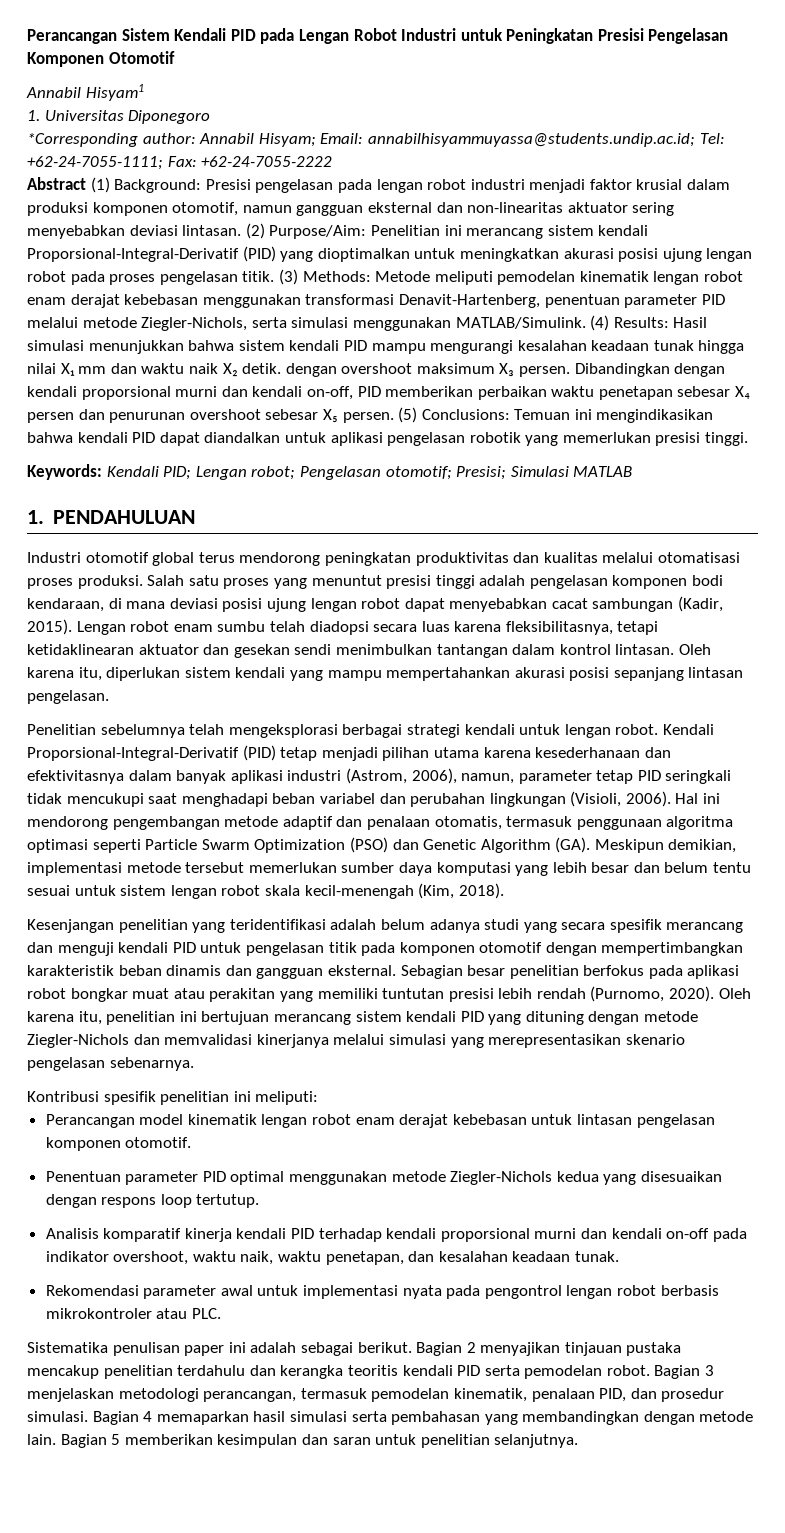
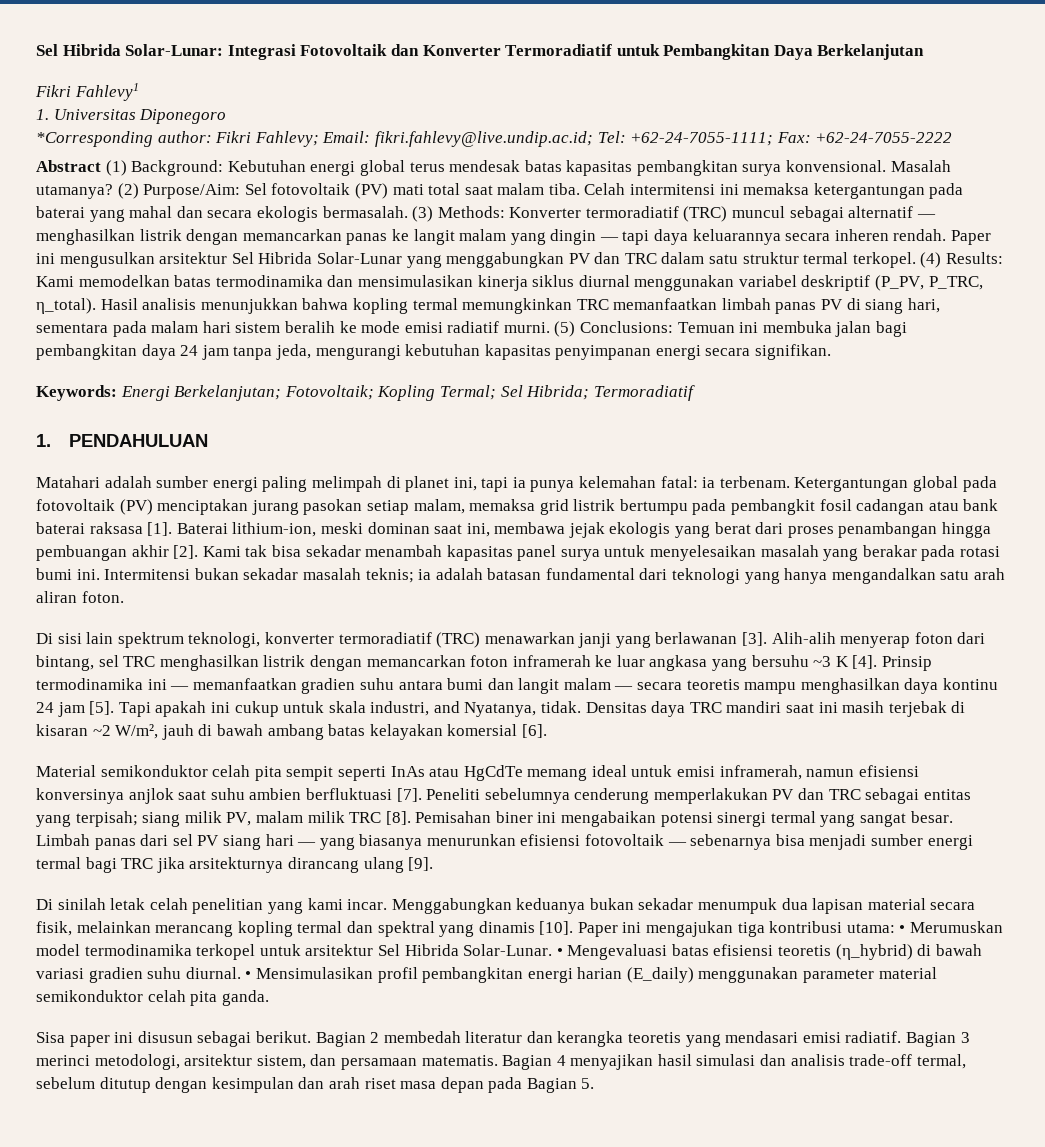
- Perancangan Sistem Kendali PID pada Lengan Robot Industri untuk Peningkatan Presisi Pengelasan Komponen Otomotif
- Annabil Hisyam1
+ Sel Hibrida Solar-Lunar: Integrasi Fotovoltaik dan Konverter Termoradiatif untuk Pembangkitan Daya Berkelanjutan
+ Fikri Fahlevy1
- *Corresponding author: Annabil Hisyam; Email: annabilhisyammuyassa@students.undip.ac.id; Tel: +62-24-7055-1111; Fax: +62-24-7055-2222
+ *Corresponding author: Fikri Fahlevy; Email: fikri.fahlevy@live.undip.ac.id; Tel: +62-24-7055-1111; Fax: +62-24-7055-2222
- Abstract (1) Background: Presisi pengelasan pada lengan robot industri menjadi faktor krusial dalam produksi komponen otomotif, namun gangguan eksternal dan non-linearitas aktuator sering menyebabkan deviasi lintasan. (2) Purpose/Aim: Penelitian ini merancang sistem kendali Proporsional-Integral-Derivatif (PID) yang dioptimalkan untuk meningkatkan akurasi posisi ujung lengan robot pada proses pengelasan titik. (3) Methods: Metode meliputi pemodelan kinematik lengan robot enam derajat kebebasan menggunakan transformasi Denavit-Hartenberg, penentuan parameter PID melalui metode Ziegler-Nichols, serta simulasi menggunakan MATLAB/Simulink. (4) Results: Hasil simulasi menunjukkan bahwa sistem kendali PID mampu mengurangi kesalahan keadaan tunak hingga nilai X₁ mm dan waktu naik X₂ detik. dengan overshoot maksimum X₃ persen. Dibandingkan dengan kendali proporsional murni dan kendali on-off, PID memberikan perbaikan waktu penetapan sebesar X₄ persen dan penurunan overshoot sebesar X₅ persen. (5) Conclusions: Temuan ini mengindikasikan bahwa kendali PID dapat diandalkan untuk aplikasi pengelasan robotik yang memerlukan presisi tinggi.
- Keywords: Kendali PID; Lengan robot; Pengelasan otomotif; Presisi; Simulasi MATLAB
+ Abstract (1) Background: Kebutuhan energi global terus mendesak batas kapasitas pembangkitan surya konvensional. Masalah utamanya? (2) Purpose/Aim: Sel fotovoltaik (PV) mati total saat malam tiba. Celah intermitensi ini memaksa ketergantungan pada baterai yang mahal dan secara ekologis bermasalah. (3) Methods: Konverter termoradiatif (TRC) muncul sebagai alternatif — menghasilkan listrik dengan memancarkan panas ke langit malam yang dingin — tapi daya keluarannya secara inheren rendah. Paper ini mengusulkan arsitektur Sel Hibrida Solar-Lunar yang menggabungkan PV dan TRC dalam satu struktur termal terkopel. (4) Results: Kami memodelkan batas termodinamika dan mensimulasikan kinerja siklus diurnal menggunakan variabel deskriptif (P_PV, P_TRC, η_total). Hasil analisis menunjukkan bahwa kopling termal memungkinkan TRC memanfaatkan limbah panas PV di siang hari, sementara pada malam hari sistem beralih ke mode emisi radiatif murni. (5) Conclusions: Temuan ini membuka jalan bagi pembangkitan daya 24 jam tanpa jeda, mengurangi kebutuhan kapasitas penyimpanan energi secara signifikan.
+ Keywords: Energi Berkelanjutan; Fotovoltaik; Kopling Termal; Sel Hibrida; Termoradiatif
  1. PENDAHULUAN
- Industri otomotif global terus mendorong peningkatan produktivitas dan kualitas melalui otomatisasi proses produksi. Salah satu proses yang menuntut presisi tinggi adalah pengelasan komponen bodi kendaraan, di mana deviasi posisi ujung lengan robot dapat menyebabkan cacat sambungan (Kadir, 2015). Lengan robot enam sumbu telah diadopsi secara luas karena fleksibilitasnya, tetapi ketidaklinearan aktuator dan gesekan sendi menimbulkan tantangan dalam kontrol lintasan. Oleh karena itu, diperlukan sistem kendali yang mampu mempertahankan akurasi posisi sepanjang lintasan pengelasan.
- Penelitian sebelumnya telah mengeksplorasi berbagai strategi kendali untuk lengan robot. Kendali Proporsional-Integral-Derivatif (PID) tetap menjadi pilihan utama karena kesederhanaan dan efektivitasnya dalam banyak aplikasi industri (Astrom, 2006), namun, parameter tetap PID seringkali tidak mencukupi saat menghadapi beban variabel dan perubahan lingkungan (Visioli, 2006). Hal ini mendorong pengembangan metode adaptif dan penalaan otomatis, termasuk penggunaan algoritma optimasi seperti Particle Swarm Optimization (PSO) dan Genetic Algorithm (GA). Meskipun demikian, implementasi metode tersebut memerlukan sumber daya komputasi yang lebih besar dan belum tentu sesuai untuk sistem lengan robot skala kecil-menengah (Kim, 2018).
- Kesenjangan penelitian yang teridentifikasi adalah belum adanya studi yang secara spesifik merancang dan menguji kendali PID untuk pengelasan titik pada komponen otomotif dengan mempertimbangkan karakteristik beban dinamis dan gangguan eksternal. Sebagian besar penelitian berfokus pada aplikasi robot bongkar muat atau perakitan yang memiliki tuntutan presisi lebih rendah (Purnomo, 2020). Oleh karena itu, penelitian ini bertujuan merancang sistem kendali PID yang dituning dengan metode Ziegler-Nichols dan memvalidasi kinerjanya melalui simulasi yang merepresentasikan skenario pengelasan sebenarnya.
- Kontribusi spesifik penelitian ini meliputi:
- Perancangan model kinematik lengan robot enam derajat kebebasan untuk lintasan pengelasan komponen otomotif.
- Penentuan parameter PID optimal menggunakan metode Ziegler-Nichols kedua yang disesuaikan dengan respons loop tertutup.
- Analisis komparatif kinerja kendali PID terhadap kendali proporsional murni dan kendali on-off pada indikator overshoot, waktu naik, waktu penetapan, dan kesalahan keadaan tunak.
- Rekomendasi parameter awal untuk implementasi nyata pada pengontrol lengan robot berbasis mikrokontroler atau PLC.
- Sistematika penulisan paper ini adalah sebagai berikut.
+ Matahari adalah sumber energi paling melimpah di planet ini, tapi ia punya kelemahan fatal: ia terbenam. Ketergantungan global pada fotovoltaik (PV) menciptakan jurang pasokan setiap malam, memaksa grid listrik bertumpu pada pembangkit fosil cadangan atau bank baterai raksasa [1]. Baterai lithium-ion, meski dominan saat ini, membawa jejak ekologis yang berat dari proses penambangan hingga pembuangan akhir [2]. Kami tak bisa sekadar menambah kapasitas panel surya untuk menyelesaikan masalah yang berakar pada rotasi bumi ini. Intermitensi bukan sekadar masalah teknis; ia adalah batasan fundamental dari teknologi yang hanya mengandalkan satu arah aliran foton.
+ Di sisi lain spektrum teknologi, konverter termoradiatif (TRC) menawarkan janji yang berlawanan [3]. Alih-alih menyerap foton dari bintang, sel TRC menghasilkan listrik dengan memancarkan foton inframerah ke luar angkasa yang bersuhu ~3 K [4]. Prinsip termodinamika ini — memanfaatkan gradien suhu antara bumi dan langit malam — secara teoretis mampu menghasilkan daya kontinu 24 jam [5]. Tapi apakah ini cukup untuk skala industri, and Nyatanya, tidak. Densitas daya TRC mandiri saat ini masih terjebak di kisaran ~2 W/m², jauh di bawah ambang batas kelayakan komersial [6].
+ Material semikonduktor celah pita sempit seperti InAs atau HgCdTe memang ideal untuk emisi inframerah, namun efisiensi konversinya anjlok saat suhu ambien berfluktuasi [7]. Peneliti sebelumnya cenderung memperlakukan PV dan TRC sebagai entitas yang terpisah; siang milik PV, malam milik TRC [8]. Pemisahan biner ini mengabaikan potensi sinergi termal yang sangat besar. Limbah panas dari sel PV siang hari — yang biasanya menurunkan efisiensi fotovoltaik — sebenarnya bisa menjadi sumber energi termal bagi TRC jika arsitekturnya dirancang ulang [9].
+ Di sinilah letak celah penelitian yang kami incar. Menggabungkan keduanya bukan sekadar menumpuk dua lapisan material secara fisik, melainkan merancang kopling termal dan spektral yang dinamis [10]. Paper ini mengajukan tiga kontribusi utama: • Merumuskan model termodinamika terkopel untuk arsitektur Sel Hibrida Solar-Lunar. • Mengevaluasi batas efisiensi teoretis (η_hybrid) di bawah variasi gradien suhu diurnal. • Mensimulasikan profil pembangkitan energi harian (E_daily) menggunakan parameter material semikonduktor celah pita ganda.
+ Sisa paper ini disusun sebagai berikut.
- Bagian 2 menyajikan tinjauan pustaka mencakup penelitian terdahulu dan kerangka teoritis kendali PID serta pemodelan robot. Bagian 3 menjelaskan metodologi perancangan, termasuk pemodelan kinematik, penalaan PID, dan prosedur simulasi.
+ Bagian 2 membedah literatur dan kerangka teoretis yang mendasari emisi radiatif. Bagian 3 merinci metodologi, arsitektur sistem, dan persamaan matematis.
- Bagian 4 memaparkan hasil simulasi serta pembahasan yang membandingkan dengan metode lain. Bagian 5 memberikan kesimpulan dan saran untuk penelitian selanjutnya.
+ Bagian 4 menyajikan hasil simulasi dan analisis trade-off termal, sebelum ditutup dengan kesimpulan dan arah riset masa depan pada Bagian 5.

